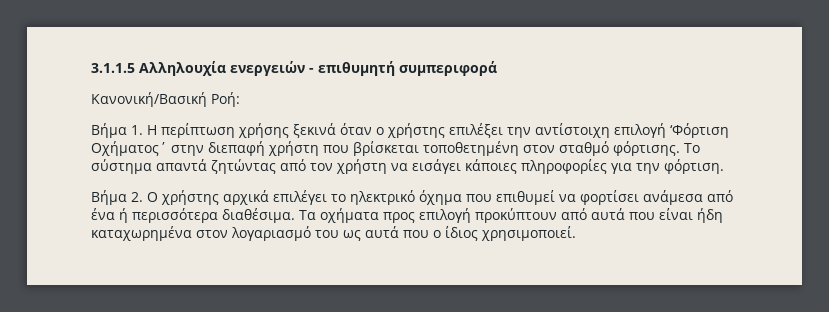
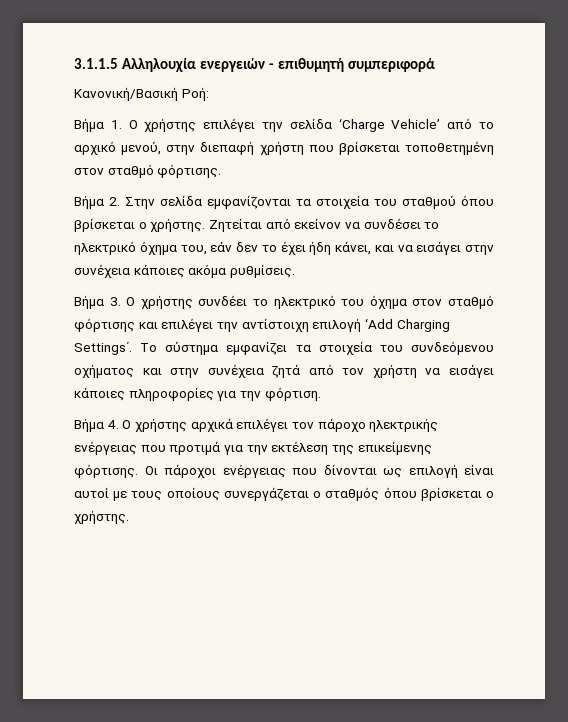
- Βήμα 1. Η περίπτωση χρήσης ξεκινά όταν ο χρήστης επιλέξει την αντίστοιχη επιλογή ‘Φόρτιση Οχήματος΄ στην διεπαφή χρήστη που βρίσκεται τοποθετημένη στον σταθμό φόρτισης. Το σύστημα απαντά ζητώντας από τον χρήστη να εισάγει κάποιες πληροφορίες για την φόρτιση.
+ Βήμα 1. Ο χρήστης επιλέγει την σελίδα ‘Charge Vehicle’ από το αρχικό μενού, στην διεπαφή χρήστη που βρίσκεται τοποθετημένη στον σταθμό φόρτισης.
+ Βήμα 2. Στην σελίδα εμφανίζονται τα στοιχεία του σταθμού όπου βρίσκεται ο χρήστης. Ζητείται από εκείνον να συνδέσει το ηλεκτρικό όχημα του, εάν δεν το έχει ήδη κάνει, και να εισάγει στην συνέχεια κάποιες ακόμα ρυθμίσεις.
+ Βήμα 3. Ο χρήστης συνδέει το ηλεκτρικό του όχημα στον σταθμό φόρτισης και επιλέγει την αντίστοιχη επιλογή ‘Add Charging Settings΄. Το σύστημα εμφανίζει τα στοιχεία του συνδεόμενου οχήματος και στην συνέχεια ζητά από τον χρήστη να εισάγει κάποιες πληροφορίες για την φόρτιση.
- Βήμα 2. Ο χρήστης αρχικά επιλέγει το ηλεκτρικό όχημα που επιθυμεί να φορτίσει ανάμεσα από ένα ή περισσότερα διαθέσιμα. Τα οχήματα προς επιλογή προκύπτουν από αυτά που είναι ήδη καταχωρημένα στον λογαριασμό του ως αυτά που ο ίδιος χρησιμοποιεί.
+ Βήμα 4. Ο χρήστης αρχικά επιλέγει τον πάροχο ηλεκτρικής ενέργειας που προτιμά για την εκτέλεση της επικείμενης φόρτισης. Οι πάροχοι ενέργειας που δίνονται ως επιλογή είναι αυτοί με τους οποίους συνεργάζεται ο σταθμός όπου βρίσκεται ο χρήστης.

